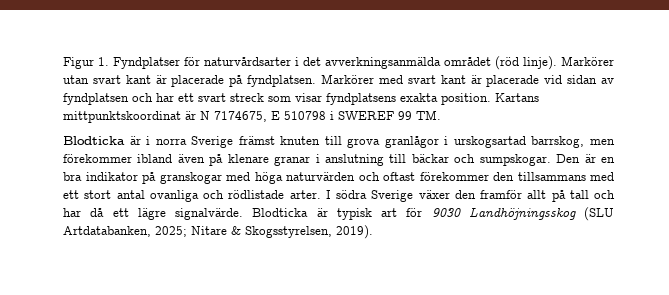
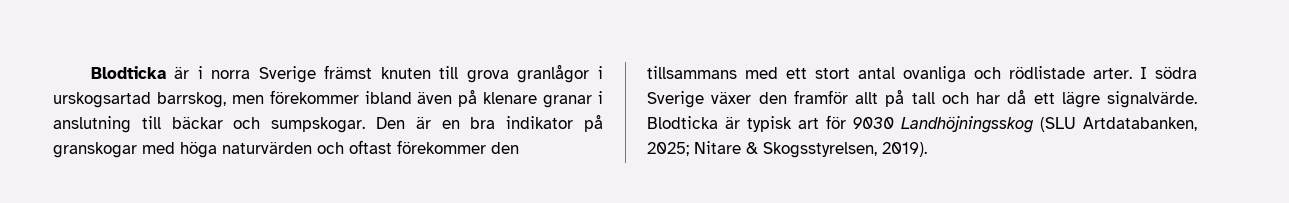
- Figur 1. Fyndplatser för naturvårdsarter i det avverkningsanmälda området (röd linje). Markörer utan svart kant är placerade på fyndplatsen. Markörer med svart kant är placerade vid sidan av fyndplatsen och har ett svart streck som visar fyndplatsens exakta position. Kartans mittpunktskoordinat är N 7174675, E 510798 i SWEREF 99 TM.

